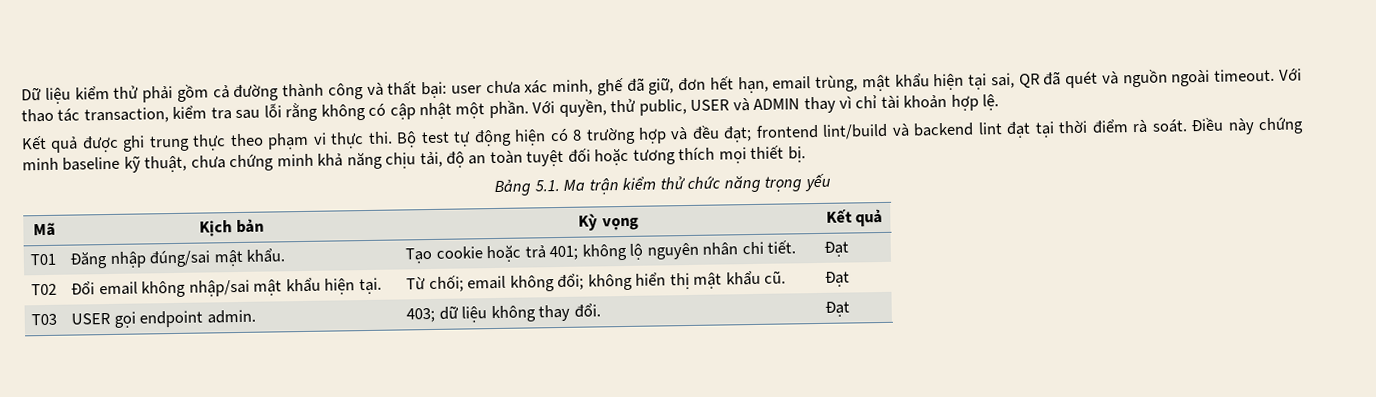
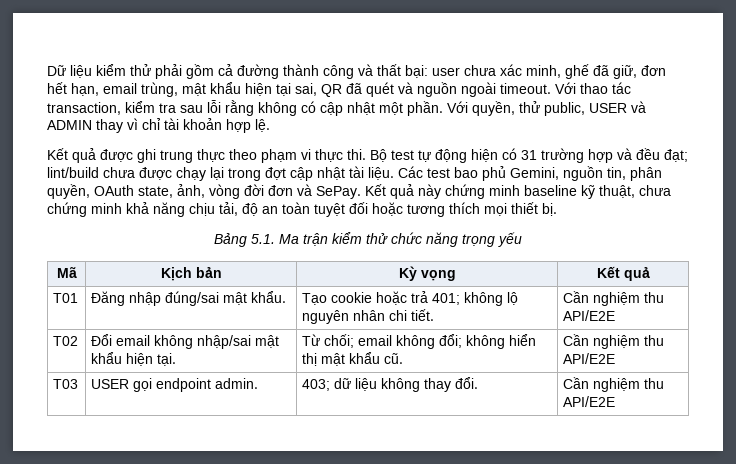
- Bộ test tự động hiện có 8 trường hợp và đều đạt; frontend lint/build và backend lint đạt tại thời điểm rà soát. Điều này chứng minh baseline kỹ thuật, chưa chứng minh khả năng chịu tải, độ an toàn tuyệt đối hoặc tương thích mọi thiết bị.
+ Bộ test tự động hiện có 31 trường hợp và đều đạt; lint/build chưa được chạy lại trong đợt cập nhật tài liệu. Các test bao phủ Gemini, nguồn tin, phân quyền, OAuth state, ảnh, vòng đời đơn và SePay. Kết quả này chứng minh baseline kỹ thuật, chưa chứng minh khả năng chịu tải, độ an toàn tuyệt đối hoặc tương thích mọi thiết bị.
- T01 | Đăng nhập đúng/sai mật khẩu. | Tạo cookie hoặc trả 401; không lộ nguyên nhân chi tiết. | Đạt
+ T01 | Đăng nhập đúng/sai mật khẩu. | Tạo cookie hoặc trả 401; không lộ nguyên nhân chi tiết. | Cần nghiệm thu API/E2E
- T02 | Đổi email không nhập/sai mật khẩu hiện tại. | Từ chối; email không đổi; không hiển thị mật khẩu cũ. | Đạt
+ T02 | Đổi email không nhập/sai mật khẩu hiện tại. | Từ chối; email không đổi; không hiển thị mật khẩu cũ. | Cần nghiệm thu API/E2E
- T03 | USER gọi endpoint admin. | 403; dữ liệu không thay đổi. | Đạt
+ T03 | USER gọi endpoint admin. | 403; dữ liệu không thay đổi. | Cần nghiệm thu API/E2E

